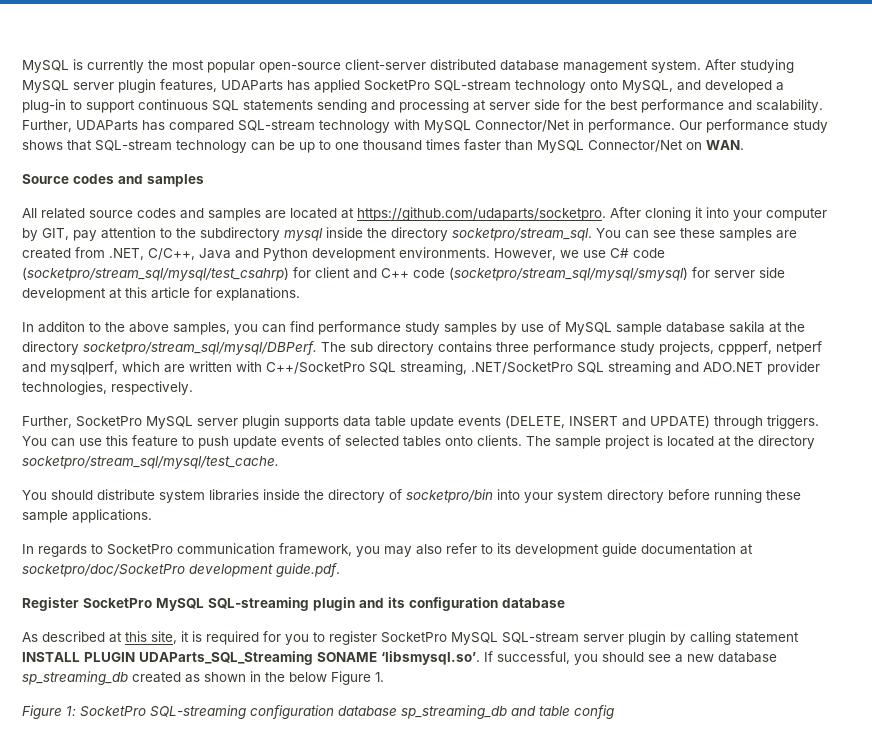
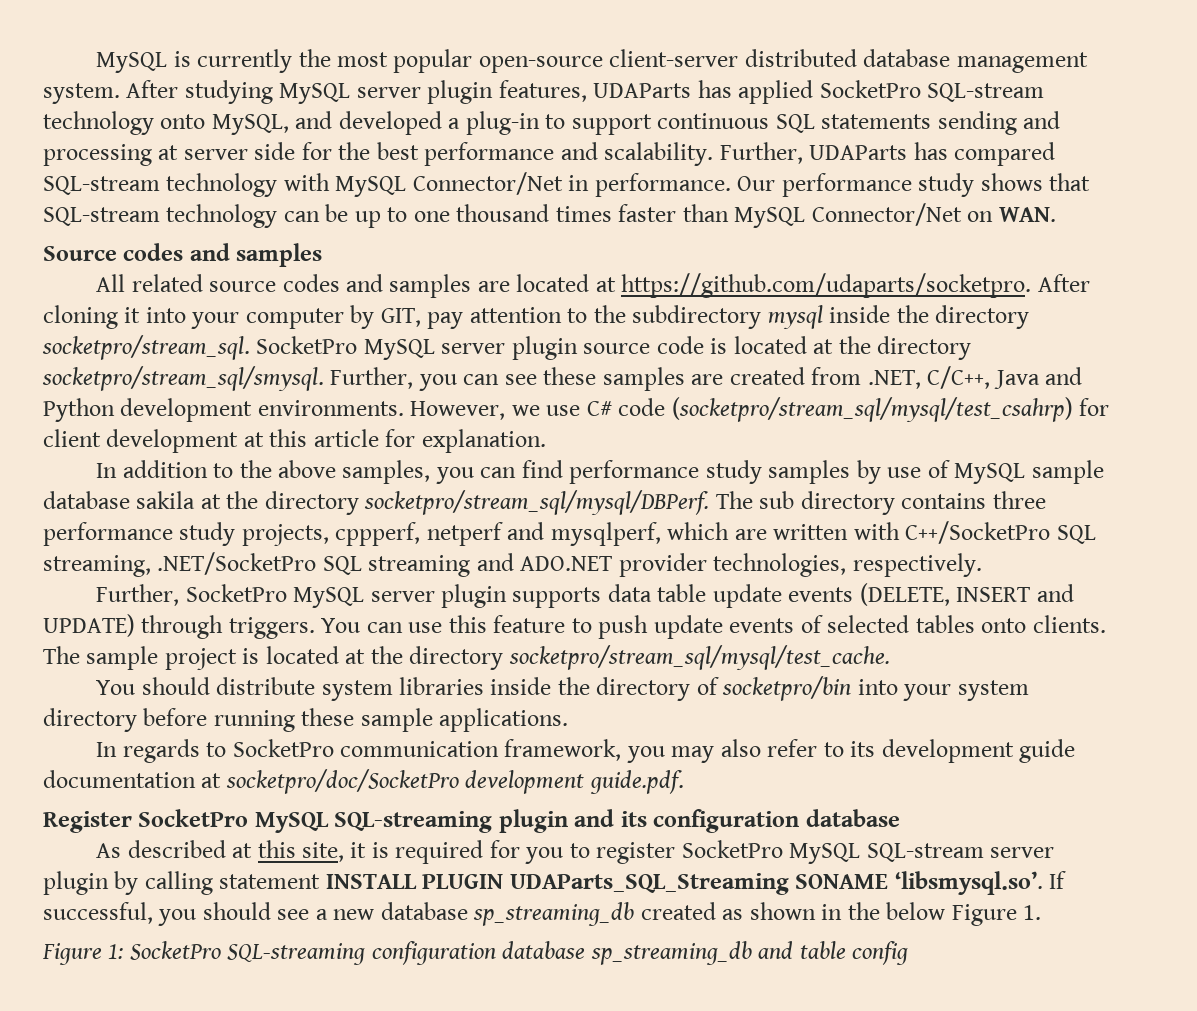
- You can see these samples are created from .NET, C/C++, Java and Python development environments.
+ SocketPro MySQL server plugin source code is located at the directory socketpro/stream_sql/smysql. Further, you can see these samples are created from .NET, C/C++, Java and Python development environments.
- However, we use C# code (socketpro/stream_sql/mysql/test_csahrp) for client and C++ code (socketpro/stream_sql/mysql/smysql) for server side development at this article for explanations.
- In additon to the above samples, you can find performance study samples by use of MySQL sample database sakila at the directory socketpro/stream_sql/mysql/DBPerf.
+ However, we use C# code (socketpro/stream_sql/mysql/test_csahrp) for client development at this article for explanation.
+ In addition to the above samples, you can find performance study samples by use of MySQL sample database sakila at the directory socketpro/stream_sql/mysql/DBPerf.

